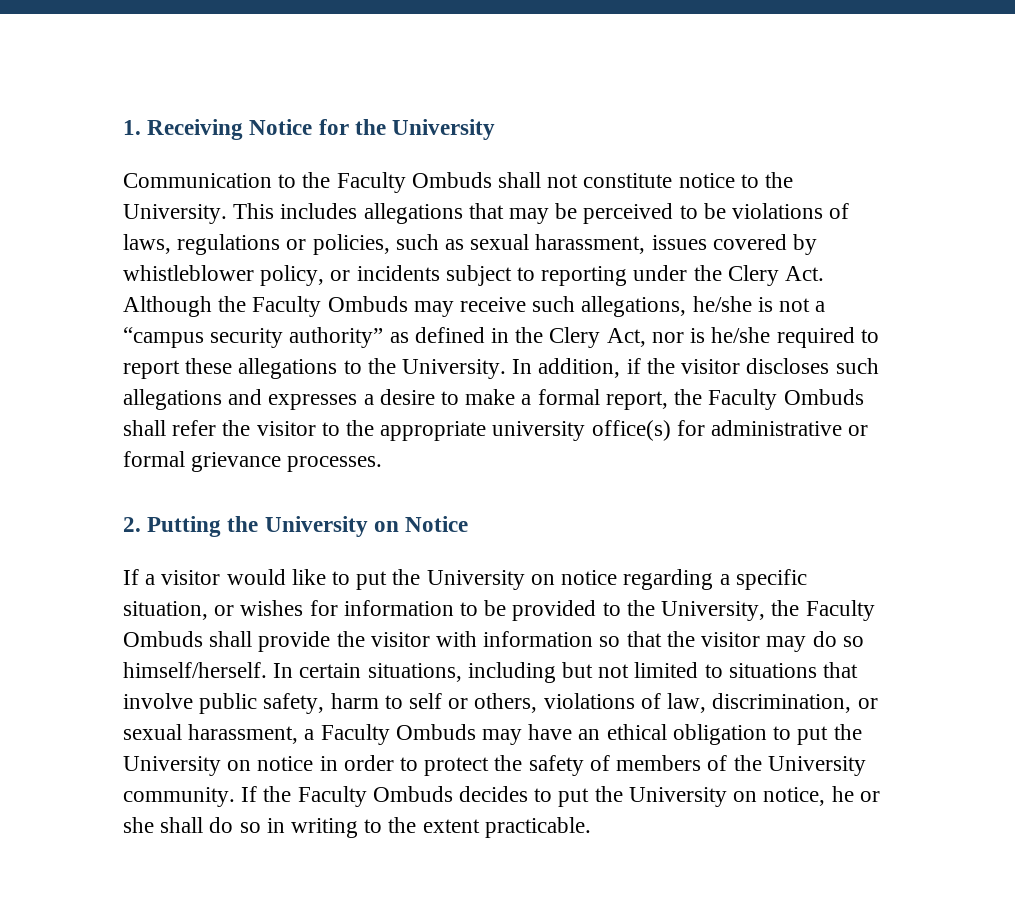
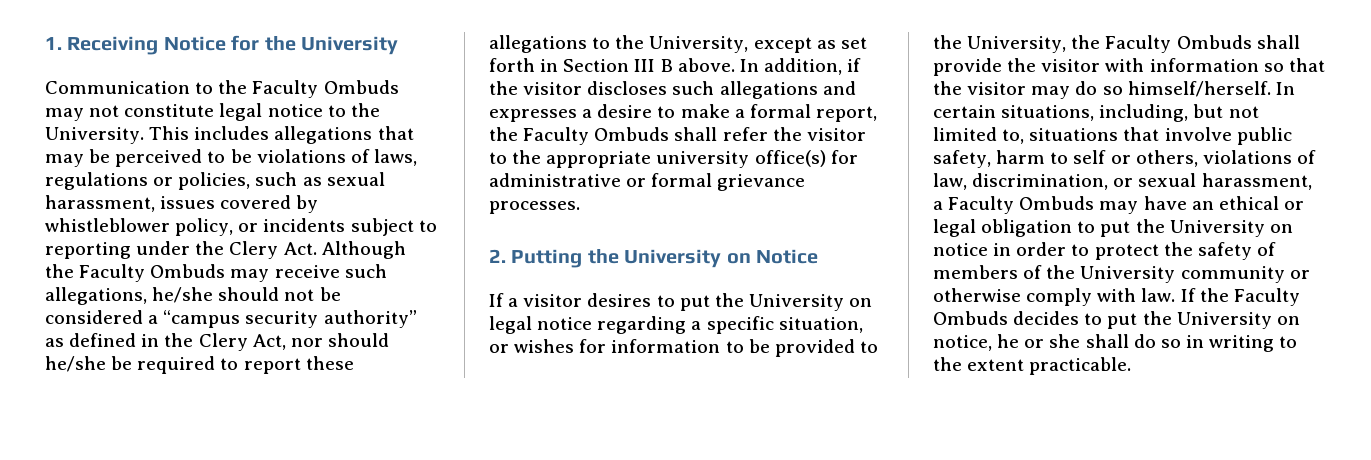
- Communication to the Faculty Ombuds shall not constitute notice to the University.
+ Communication to the Faculty Ombuds may not constitute legal notice to the University.
- This includes allegations that may be perceived to be violations of laws, regulations or policies, such as sexual harassment, issues covered by whistleblower policy, or incidents subject to reporting under the Clery Act. Although the Faculty Ombuds may receive such allegations, he/she is not a “campus security authority” as defined in the Clery Act, nor is he/she required to report these allegations to the University.
+ This includes allegations that may be perceived to be violations of laws, regulations or policies, such as sexual harassment, issues covered by whistleblower policy, or incidents subject to reporting under the Clery Act. Although the Faculty Ombuds may receive such allegations, he/she should not be considered a “campus security authority” as defined in the Clery Act, nor should he/she be required to report these allegations to the University, except as set forth in Section III B above.
- If a visitor would like to put the University on notice regarding a specific situation, or wishes for information to be provided to the University, the Faculty Ombuds shall provide the visitor with information so that the visitor may do so himself/herself.
+ If a visitor desires to put the University on legal notice regarding a specific situation, or wishes for information to be provided to the University, the Faculty Ombuds shall provide the visitor with information so that the visitor may do so himself/herself.
- In certain situations, including but not limited to situations that involve public safety, harm to self or others, violations of law, discrimination, or sexual harassment, a Faculty Ombuds may have an ethical obligation to put the University on notice in order to protect the safety of members of the University community.
+ In certain situations, including, but not limited to, situations that involve public safety, harm to self or others, violations of law, discrimination, or sexual harassment, a Faculty Ombuds may have an ethical or legal obligation to put the University on notice in order to protect the safety of members of the University community or otherwise comply with law.

